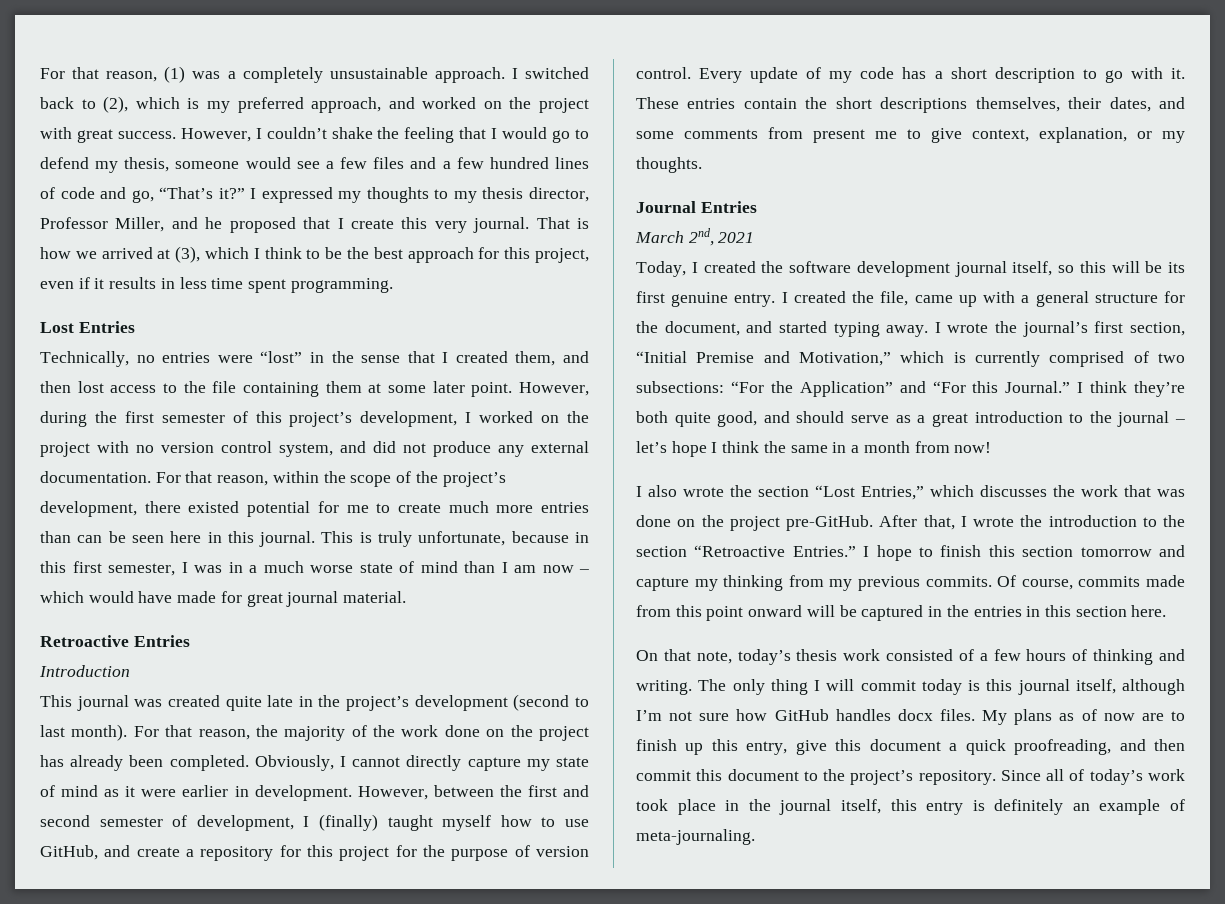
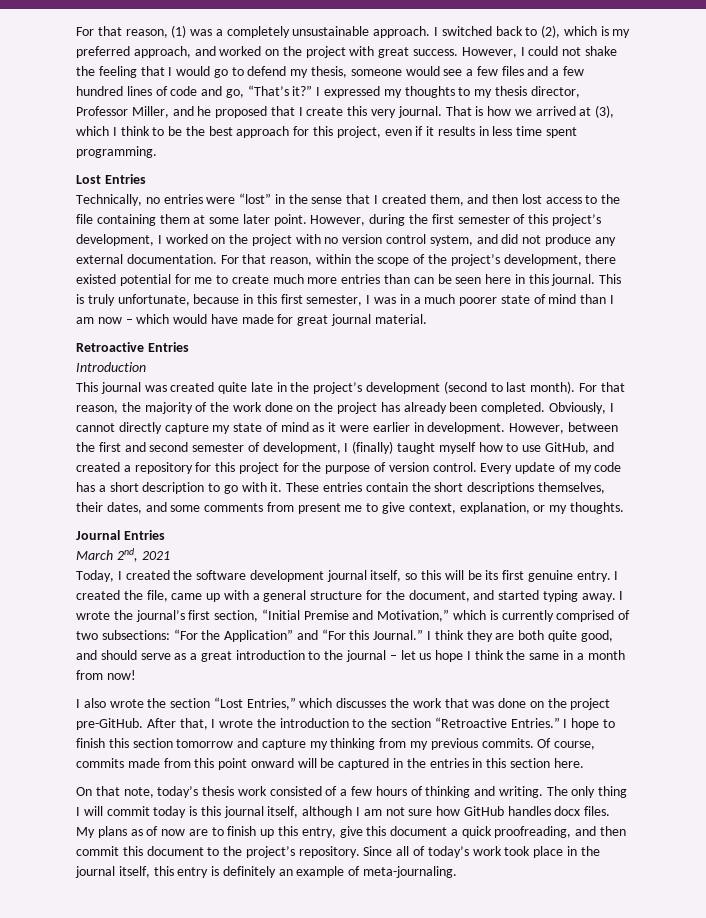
- However, I couldn’t shake the feeling that I would go to defend my thesis, someone would see a few files and a few hundred lines of code and go, “That’s it?”
+ However, I could not shake the feeling that I would go to defend my thesis, someone would see a few files and a few hundred lines of code and go, “That’s it?”
- This is truly unfortunate, because in this first semester, I was in a much worse state of mind than I am now – which would have made for great journal material.
+ This is truly unfortunate, because in this first semester, I was in a much poorer state of mind than I am now – which would have made for great journal material.
- However, between the first and second semester of development, I (finally) taught myself how to use GitHub, and create a repository for this project for the purpose of version control.
+ However, between the first and second semester of development, I (finally) taught myself how to use GitHub, and created a repository for this project for the purpose of version control.
- I think they’re both quite good, and should serve as a great introduction to the journal – let’s hope I think the same in a month from now!
+ I think they are both quite good, and should serve as a great introduction to the journal – let us hope I think the same in a month from now!
- The only thing I will commit today is this journal itself, although I’m not sure how GitHub handles docx files.
+ The only thing I will commit today is this journal itself, although I am not sure how GitHub handles docx files.

